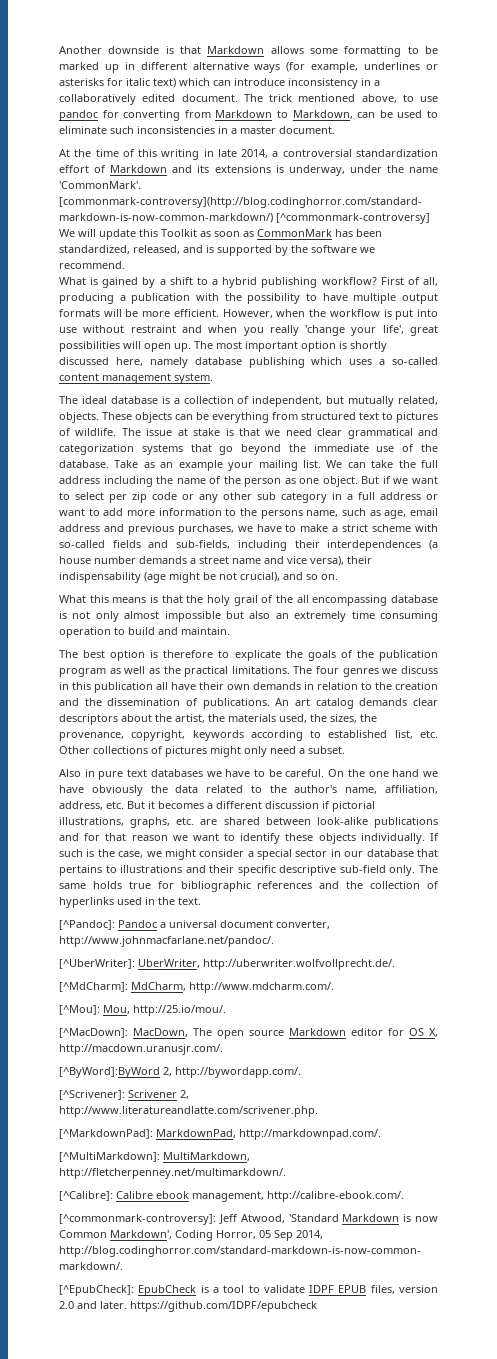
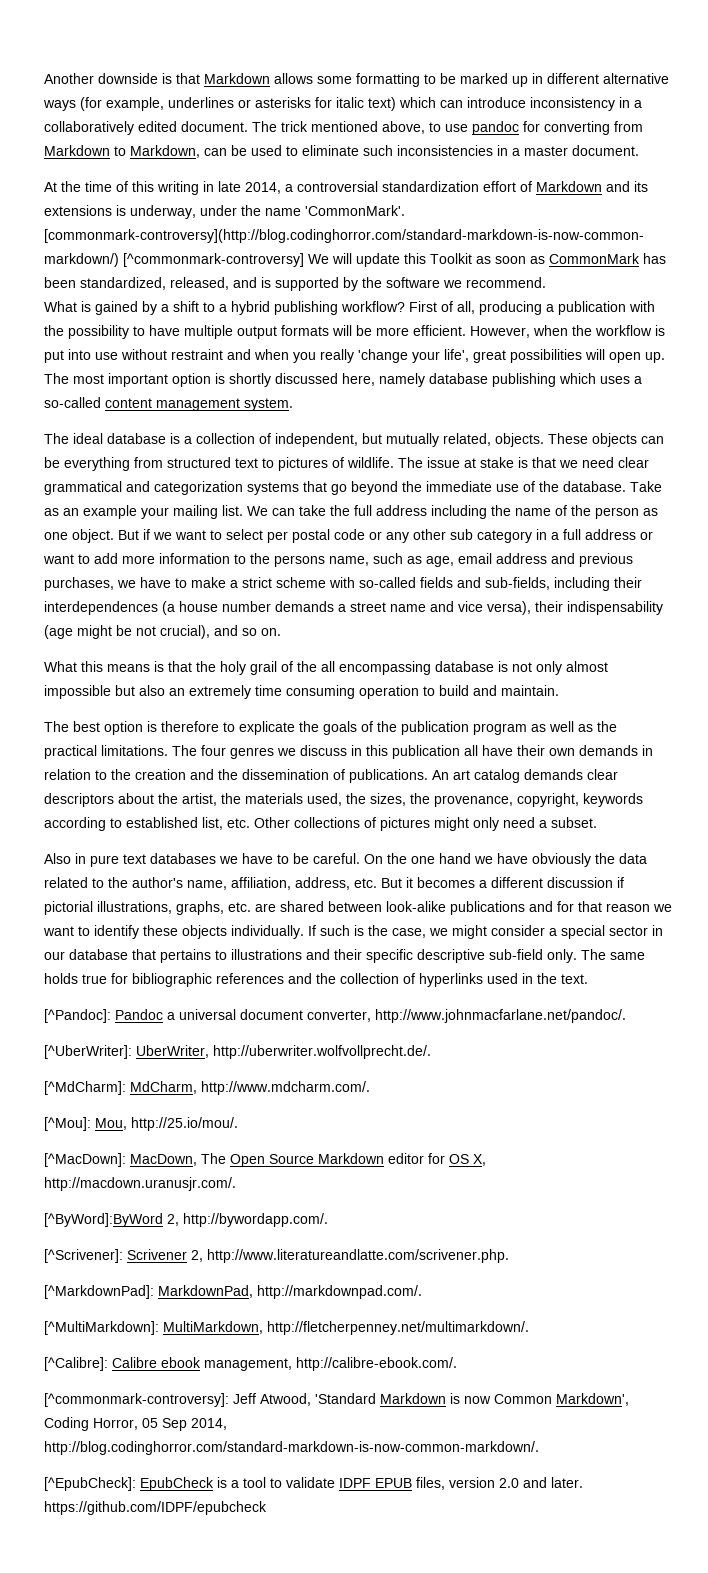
- But if we want to select per zip code or any other sub category in a full address or want to add more information to the persons name, such as age, email address and previous purchases, we have to make a strict scheme with so-called fields and sub-fields, including their interdependences (a house number demands a street name and vice versa), their indispensability (age might be not crucial), and so on.
+ But if we want to select per postal code or any other sub category in a full address or want to add more information to the persons name, such as age, email address and previous purchases, we have to make a strict scheme with so-called fields and sub-fields, including their interdependences (a house number demands a street name and vice versa), their indispensability (age might be not crucial), and so on.
- [^MacDown]: MacDown, The open source Markdown editor for OS X, http://macdown.uranusjr.com/.
+ [^MacDown]: MacDown, The Open Source Markdown editor for OS X, http://macdown.uranusjr.com/.

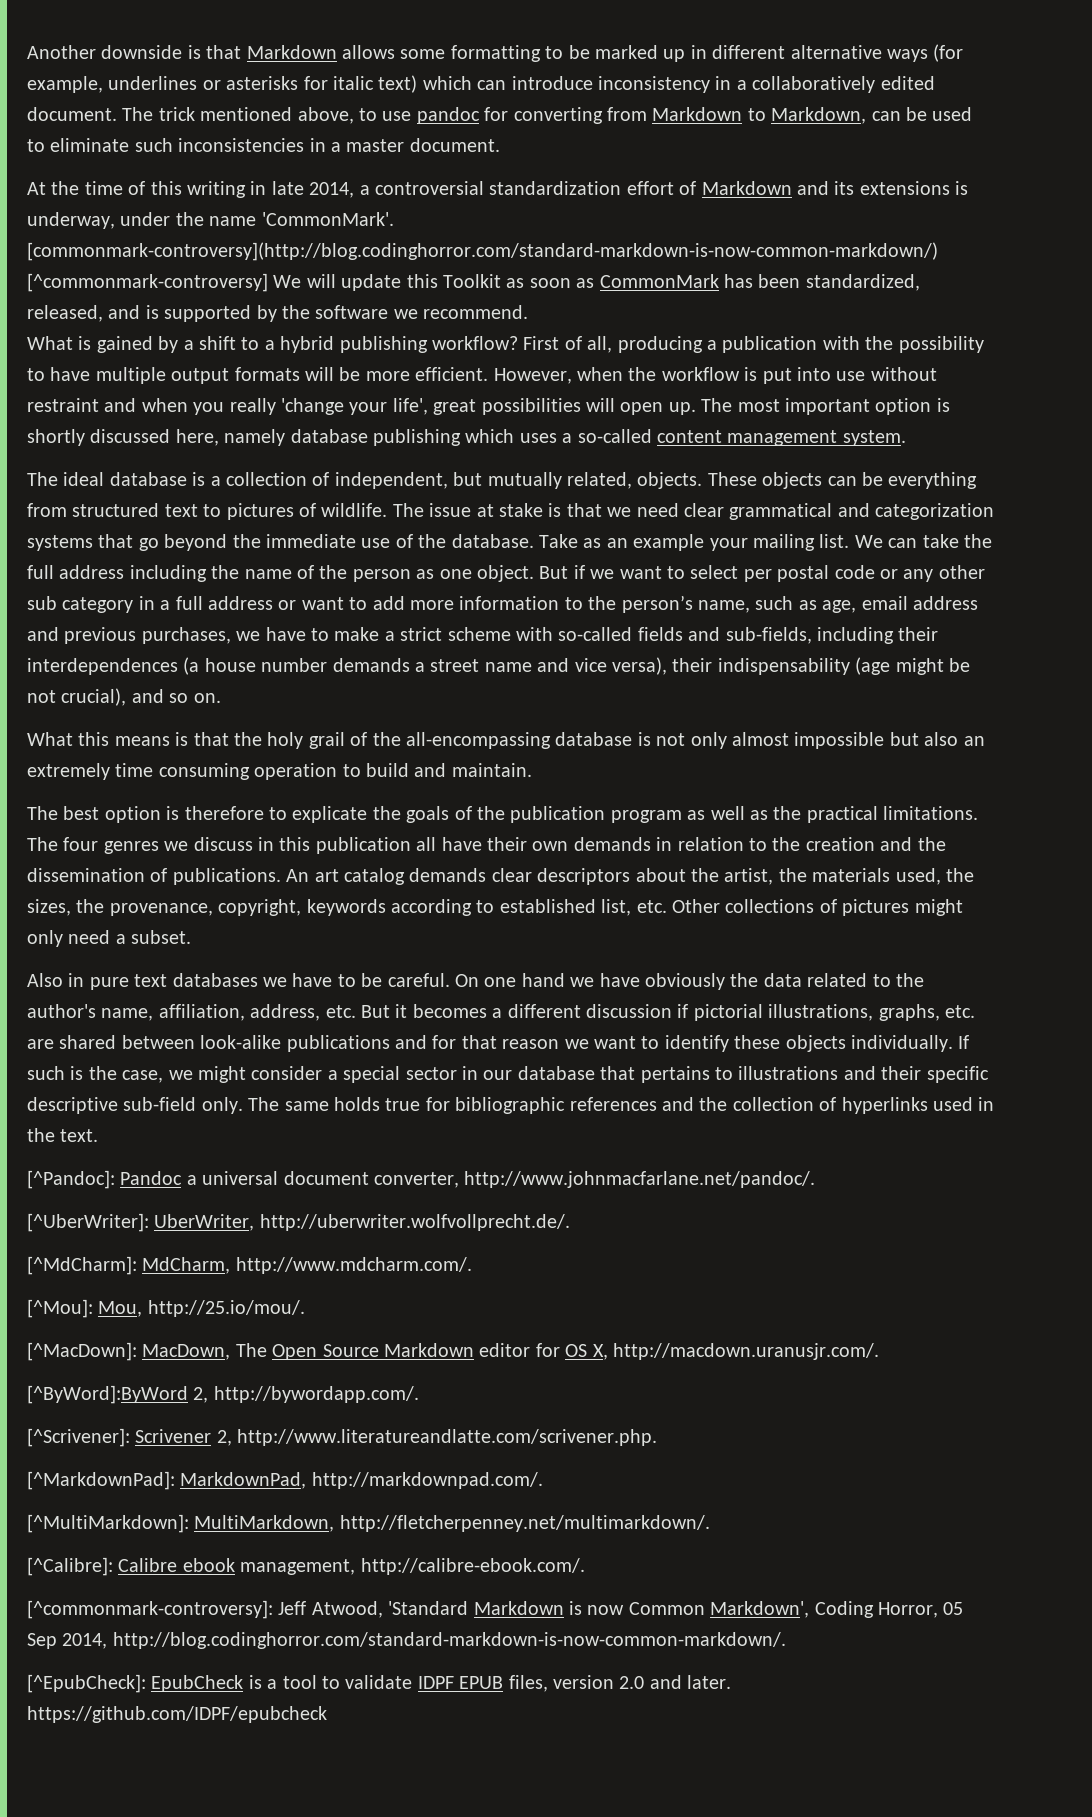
- But if we want to select per postal code or any other sub category in a full address or want to add more information to the persons name, such as age, email address and previous purchases, we have to make a strict scheme with so-called fields and sub-fields, including their interdependences (a house number demands a street name and vice versa), their indispensability (age might be not crucial), and so on.
+ But if we want to select per postal code or any other sub category in a full address or want to add more information to the person’s name, such as age, email address and previous purchases, we have to make a strict scheme with so-called fields and sub-fields, including their interdependences (a house number demands a street name and vice versa), their indispensability (age might be not crucial), and so on.
- What this means is that the holy grail of the all encompassing database is not only almost impossible but also an extremely time consuming operation to build and maintain.
+ What this means is that the holy grail of the all-encompassing database is not only almost impossible but also an extremely time consuming operation to build and maintain.
- On the one hand we have obviously the data related to the author's name, affiliation, address, etc. But it becomes a different discussion if pictorial illustrations, graphs, etc. are shared between look-alike publications and for that reason we want to identify these objects individually.
+ On one hand we have obviously the data related to the author's name, affiliation, address, etc. But it becomes a different discussion if pictorial illustrations, graphs, etc. are shared between look-alike publications and for that reason we want to identify these objects individually.

